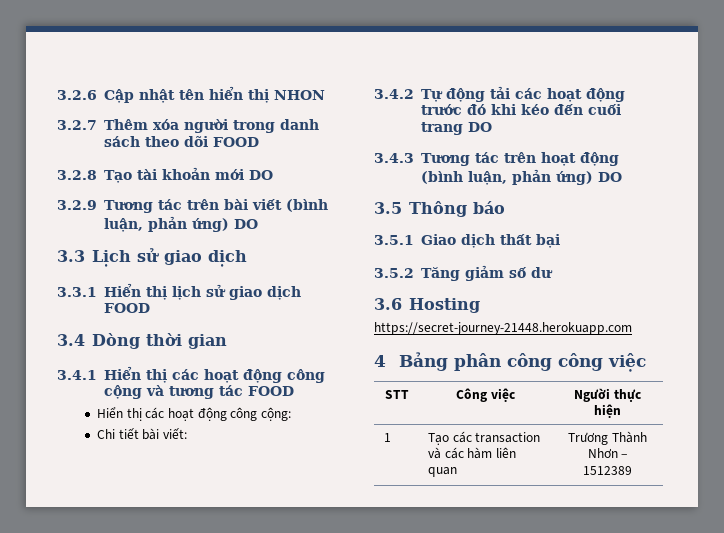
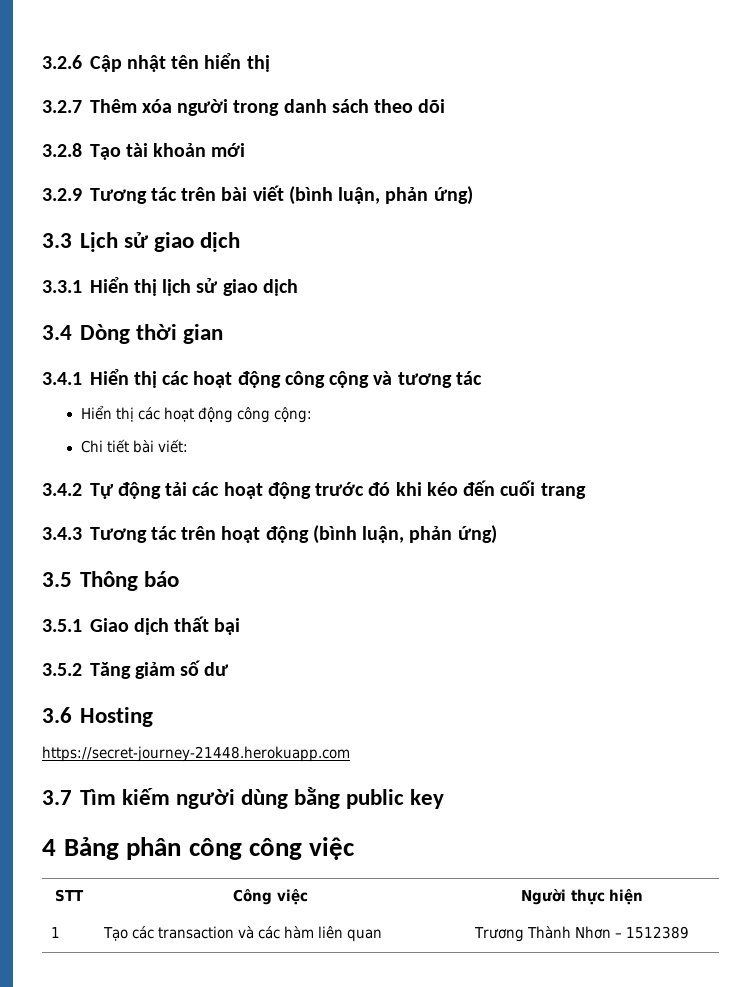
- 3.2.6 Cập nhật tên hiển thị NHON
+ 3.2.6 Cập nhật tên hiển thị
- 3.2.7 Thêm xóa người trong danh sách theo dõi FOOD
+ 3.2.7 Thêm xóa người trong danh sách theo dõi
- 3.2.8 Tạo tài khoản mới DO
+ 3.2.8 Tạo tài khoản mới
- 3.2.9 Tương tác trên bài viết (bình luận, phản ứng) DO
+ 3.2.9 Tương tác trên bài viết (bình luận, phản ứng)
- 3.3.1 Hiển thị lịch sử giao dịch FOOD
+ 3.3.1 Hiển thị lịch sử giao dịch
- 3.4.1 Hiển thị các hoạt động công cộng và tương tác FOOD
+ 3.4.1 Hiển thị các hoạt động công cộng và tương tác
- 3.4.2 Tự động tải các hoạt động trước đó khi kéo đến cuối trang DO
+ 3.4.2 Tự động tải các hoạt động trước đó khi kéo đến cuối trang
- 3.4.3 Tương tác trên hoạt động (bình luận, phản ứng) DO
+ 3.4.3 Tương tác trên hoạt động (bình luận, phản ứng)
+ 3.7 Tìm kiếm người dùng bằng public key

